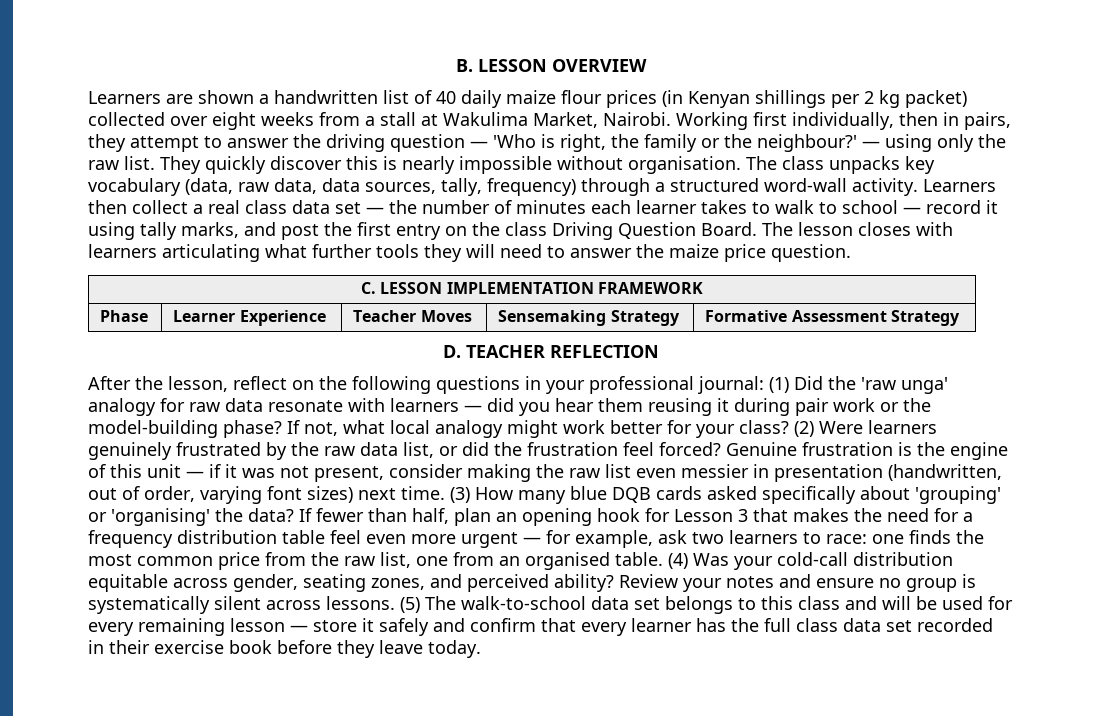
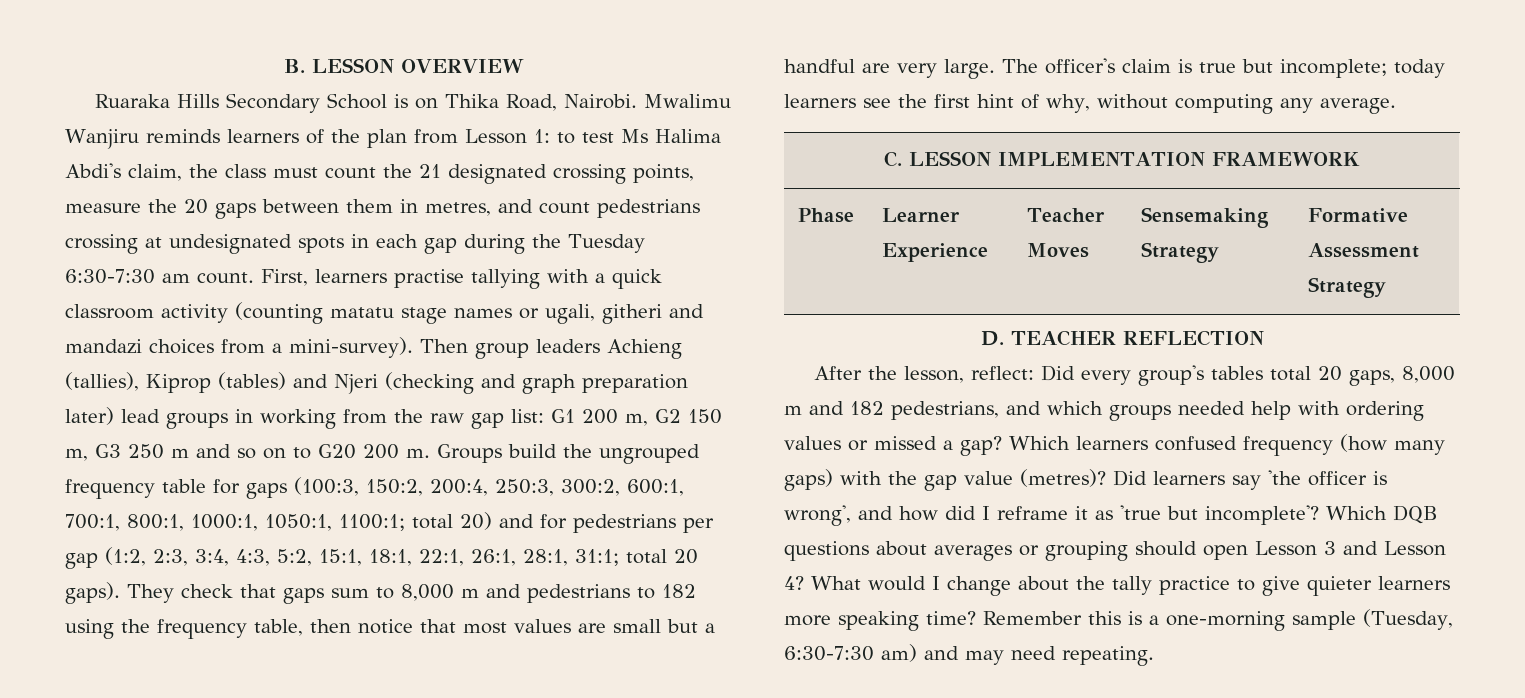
- Learners are shown a handwritten list of 40 daily maize flour prices (in Kenyan shillings per 2 kg packet) collected over eight weeks from a stall at Wakulima Market, Nairobi. Working first individually, then in pairs, they attempt to answer the driving question — 'Who is right, the family or the neighbour?' — using only the raw list. They quickly discover this is nearly impossible without organisation. The class unpacks key vocabulary (data, raw data, data sources, tally, frequency) through a structured word-wall activity. Learners then collect a real class data set — the number of minutes each learner takes to walk to school — record it using tally marks, and post the first entry on the class Driving Question Board. The lesson closes with learners articulating what further tools they will need to answer the maize price question.
+ Ruaraka Hills Secondary School is on Thika Road, Nairobi. Mwalimu Wanjiru reminds learners of the plan from Lesson 1: to test Ms Halima Abdi's claim, the class must count the 21 designated crossing points, measure the 20 gaps between them in metres, and count pedestrians crossing at undesignated spots in each gap during the Tuesday 6:30-7:30 am count. First, learners practise tallying with a quick classroom activity (counting matatu stage names or ugali, githeri and mandazi choices from a mini-survey). Then group leaders Achieng (tallies), Kiprop (tables) and Njeri (checking and graph preparation later) lead groups in working from the raw gap list: G1 200 m, G2 150 m, G3 250 m and so on to G20 200 m. Groups build the ungrouped frequency table for gaps (100:3, 150:2, 200:4, 250:3, 300:2, 600:1, 700:1, 800:1, 1000:1, 1050:1, 1100:1; total 20) and for pedestrians per gap (1:2, 2:3, 3:4, 4:3, 5:2, 15:1, 18:1, 22:1, 26:1, 28:1, 31:1; total 20 gaps). They check that gaps sum to 8,000 m and pedestrians to 182 using the frequency table, then notice that most values are small but a handful are very large. The officer's claim is true but incomplete; today learners see the first hint of why, without computing any average.
- After the lesson, reflect on the following questions in your professional journal: (1) Did the 'raw unga' analogy for raw data resonate with learners — did you hear them reusing it during pair work or the model-building phase? If not, what local analogy might work better for your class? (2) Were learners genuinely frustrated by the raw data list, or did the frustration feel forced? Genuine frustration is the engine of this unit — if it was not present, consider making the raw list even messier in presentation (handwritten, out of order, varying font sizes) next time. (3) How many blue DQB cards asked specifically about 'grouping' or 'organising' the data? If fewer than half, plan an opening hook for Lesson 3 that makes the need for a frequency distribution table feel even more urgent — for example, ask two learners to race: one finds the most common price from the raw list, one from an organised table. (4) Was your cold-call distribution equitable across gender, seating zones, and perceived ability? Review your notes and ensure no group is systematically silent across lessons. (5) The walk-to-school data set belongs to this class and will be used for every remaining lesson — store it safely and confirm that every learner has the full class data set recorded in their exercise book before they leave today.
+ After the lesson, reflect: Did every group's tables total 20 gaps, 8,000 m and 182 pedestrians, and which groups needed help with ordering values or missed a gap? Which learners confused frequency (how many gaps) with the gap value (metres)? Did learners say 'the officer is wrong', and how did I reframe it as 'true but incomplete'? Which DQB questions about averages or grouping should open Lesson 3 and Lesson 4? What would I change about the tally practice to give quieter learners more speaking time? Remember this is a one-morning sample (Tuesday, 6:30-7:30 am) and may need repeating.

